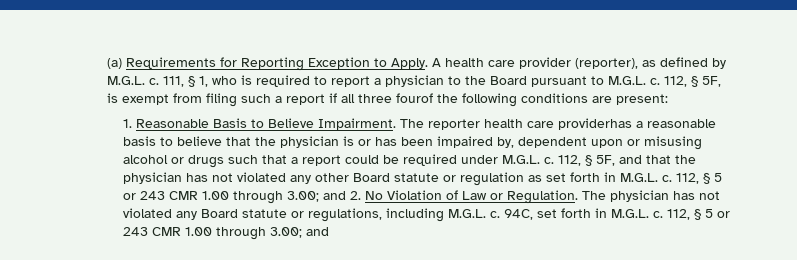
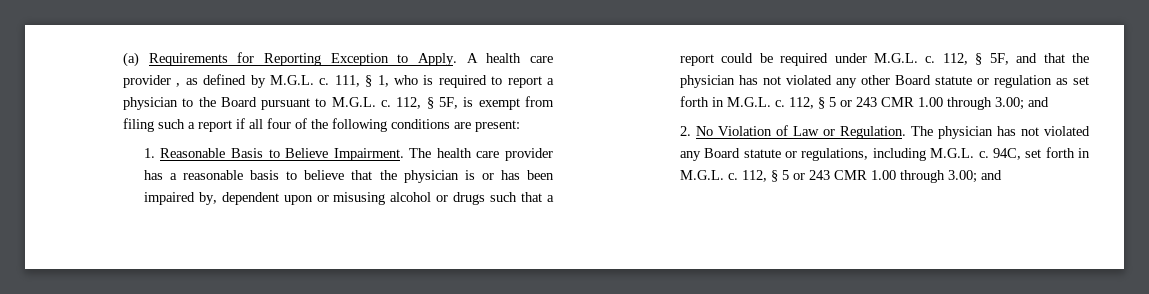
- A health care provider (reporter), as defined by M.G.L. c.
+ A health care provider , as defined by M.G.L. c.
- 112, § 5F, is exempt from filing such a report if all three fourof the following conditions are present:
+ 112, § 5F, is exempt from filing such a report if all four of the following conditions are present:
- The reporter health care providerhas a reasonable basis to believe that the physician is or has been impaired by, dependent upon or misusing alcohol or drugs such that a report could be required under M.G.L. c.
+ The health care provider has a reasonable basis to believe that the physician is or has been impaired by, dependent upon or misusing alcohol or drugs such that a report could be required under M.G.L. c.
- 112, § 5F, and that the physician has not violated any other Board statute or regulation as set forth in M.G.L. c. 112, § 5 or 243 CMR 1.00 through 3.00; and 2. No Violation of Law or Regulation.
+ 112, § 5F, and that the physician has not violated any other Board statute or regulation as set forth in M.G.L. c. 112, § 5 or 243 CMR 1.00 through 3.00; and
+ 2. No Violation of Law or Regulation.

